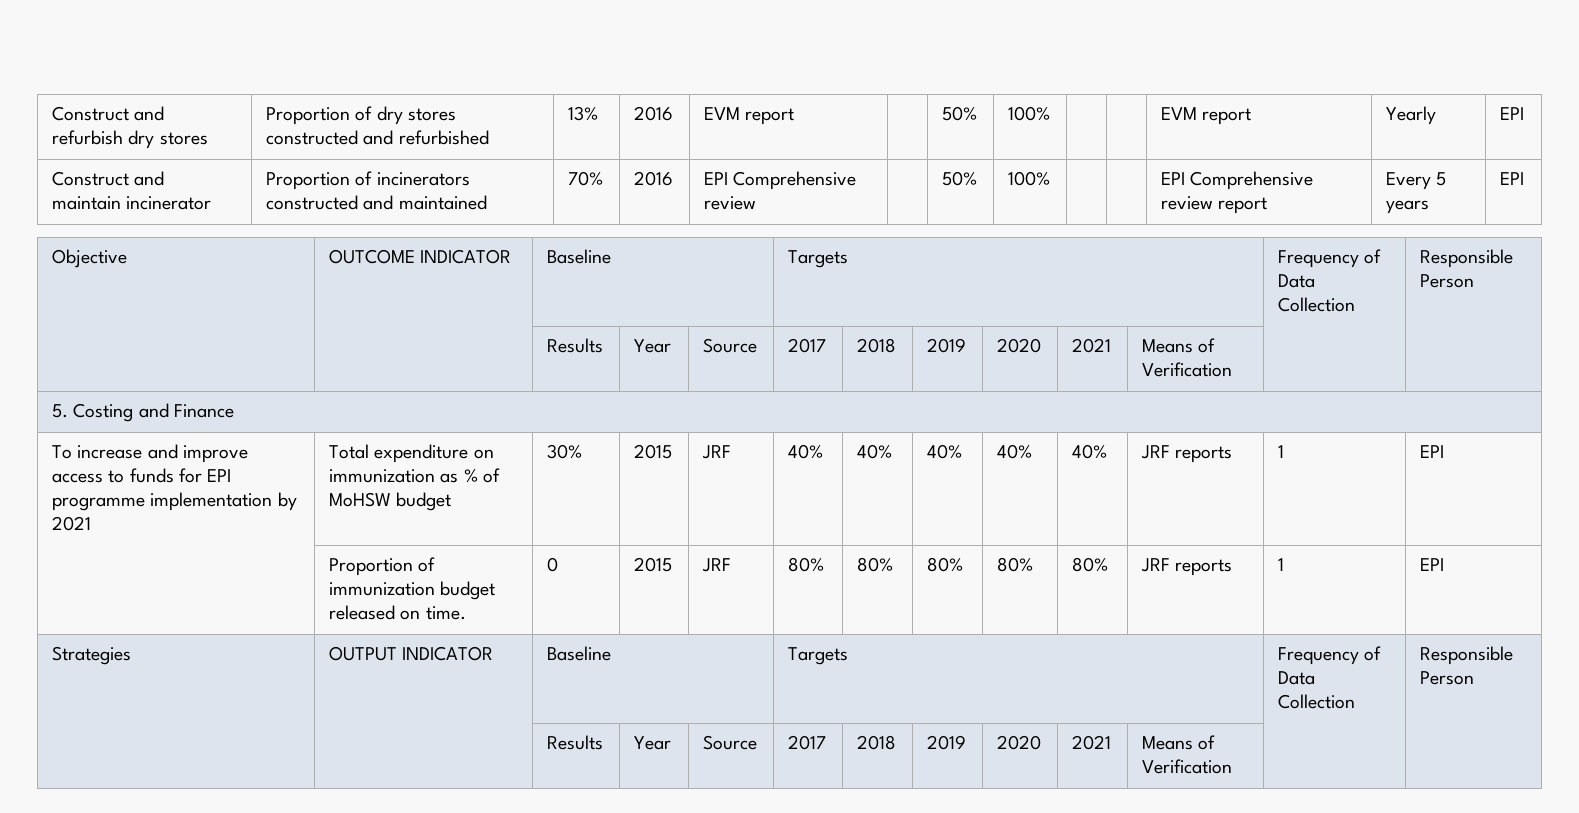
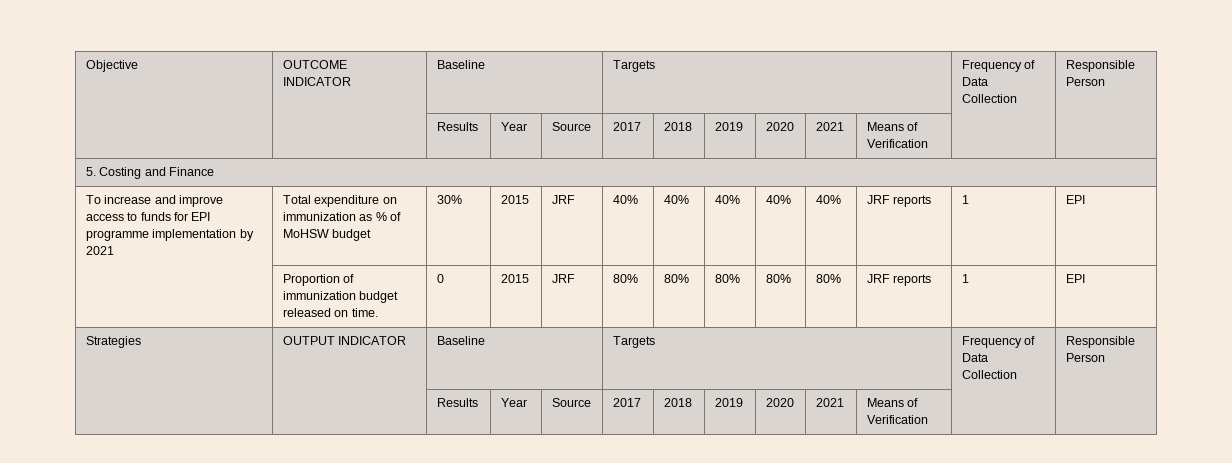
- Construct and refurbish dry stores | Proportion of dry stores constructed and refurbished | 13% | 2016 | EVM report | | 50% | 100% | | | EVM report | Yearly | EPI
- Construct and maintain incinerator | Proportion of incinerators constructed and maintained | 70% | 2016 | EPI Comprehensive review | | 50% | 100% | | | EPI Comprehensive review report | Every 5 years | EPI

